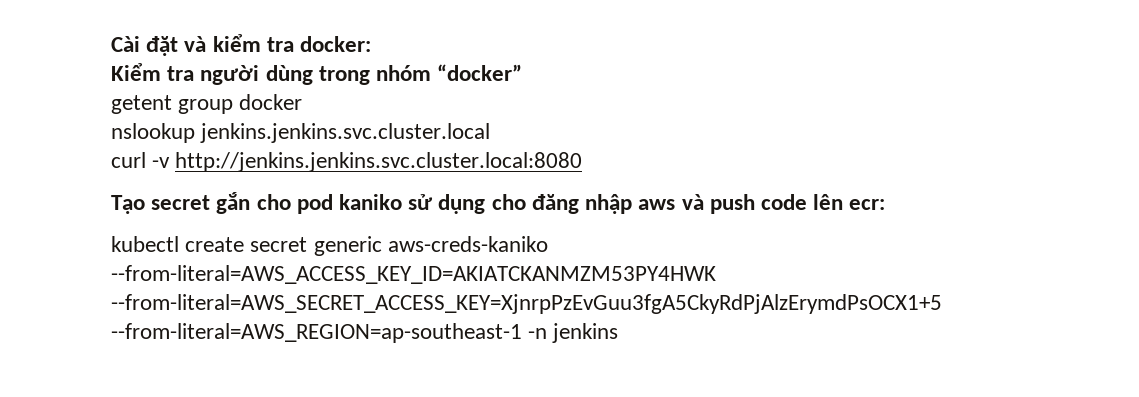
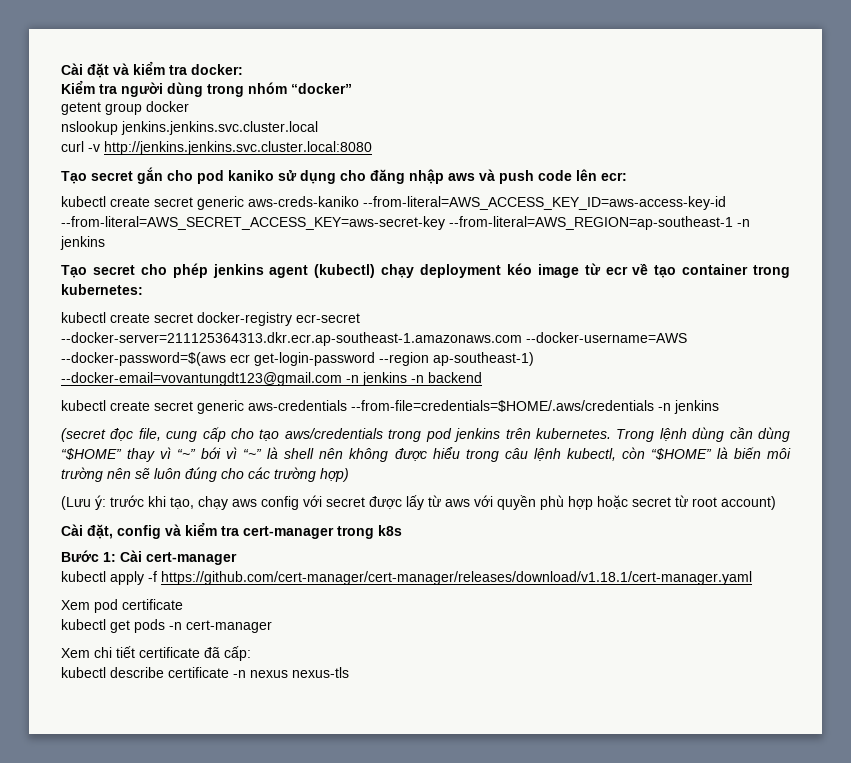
- kubectl create secret generic aws-creds-kaniko --from-literal=AWS_ACCESS_KEY_ID=AKIATCKANMZM53PY4HWK --from-literal=AWS_SECRET_ACCESS_KEY=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 --from-literal=AWS_REGION=ap-southeast-1 -n jenkins
+ kubectl create secret generic aws-creds-kaniko --from-literal=AWS_ACCESS_KEY_ID=aws-access-key-id --from-literal=AWS_SECRET_ACCESS_KEY=aws-secret-key --from-literal=AWS_REGION=ap-southeast-1 -n jenkins
+ Tạo secret cho phép jenkins agent (kubectl) chạy deployment kéo image từ ecr về tạo container trong kubernetes:
+ kubectl create secret docker-registry ecr-secret --docker-server=211125364313.dkr.ecr.ap-southeast-1.amazonaws.com --docker-username=AWS --docker-password=$(aws ecr get-login-password --region ap-southeast-1) --docker-email=vovantungdt123@gmail.com -n jenkins -n backend
+ kubectl create secret generic aws-credentials --from-file=credentials=$HOME/.aws/credentials -n jenkins
+ (secret đọc file, cung cấp cho tạo aws/credentials trong pod jenkins trên kubernetes. Trong lệnh dùng cần dùng “$HOME” thay vì “~” bới vì “~” là shell nên không được hiểu trong câu lệnh kubectl, còn “$HOME” là biến môi trường nên sẽ luôn đúng cho các trường hợp)
+ (Lưu ý: trước khi tạo, chạy aws config với secret được lấy từ aws với quyền phù hợp hoặc secret từ root account)
+ Cài đặt, config và kiểm tra cert-manager trong k8s
+ Bước 1: Cài cert-manager
+ kubectl apply -f https://github.com/cert-manager/cert-manager/releases/download/v1.18.1/cert-manager.yaml
+ Xem pod certificate
+ kubectl get pods -n cert-manager
+ Xem chi tiết certificate đã cấp:
+ kubectl describe certificate -n nexus nexus-tls

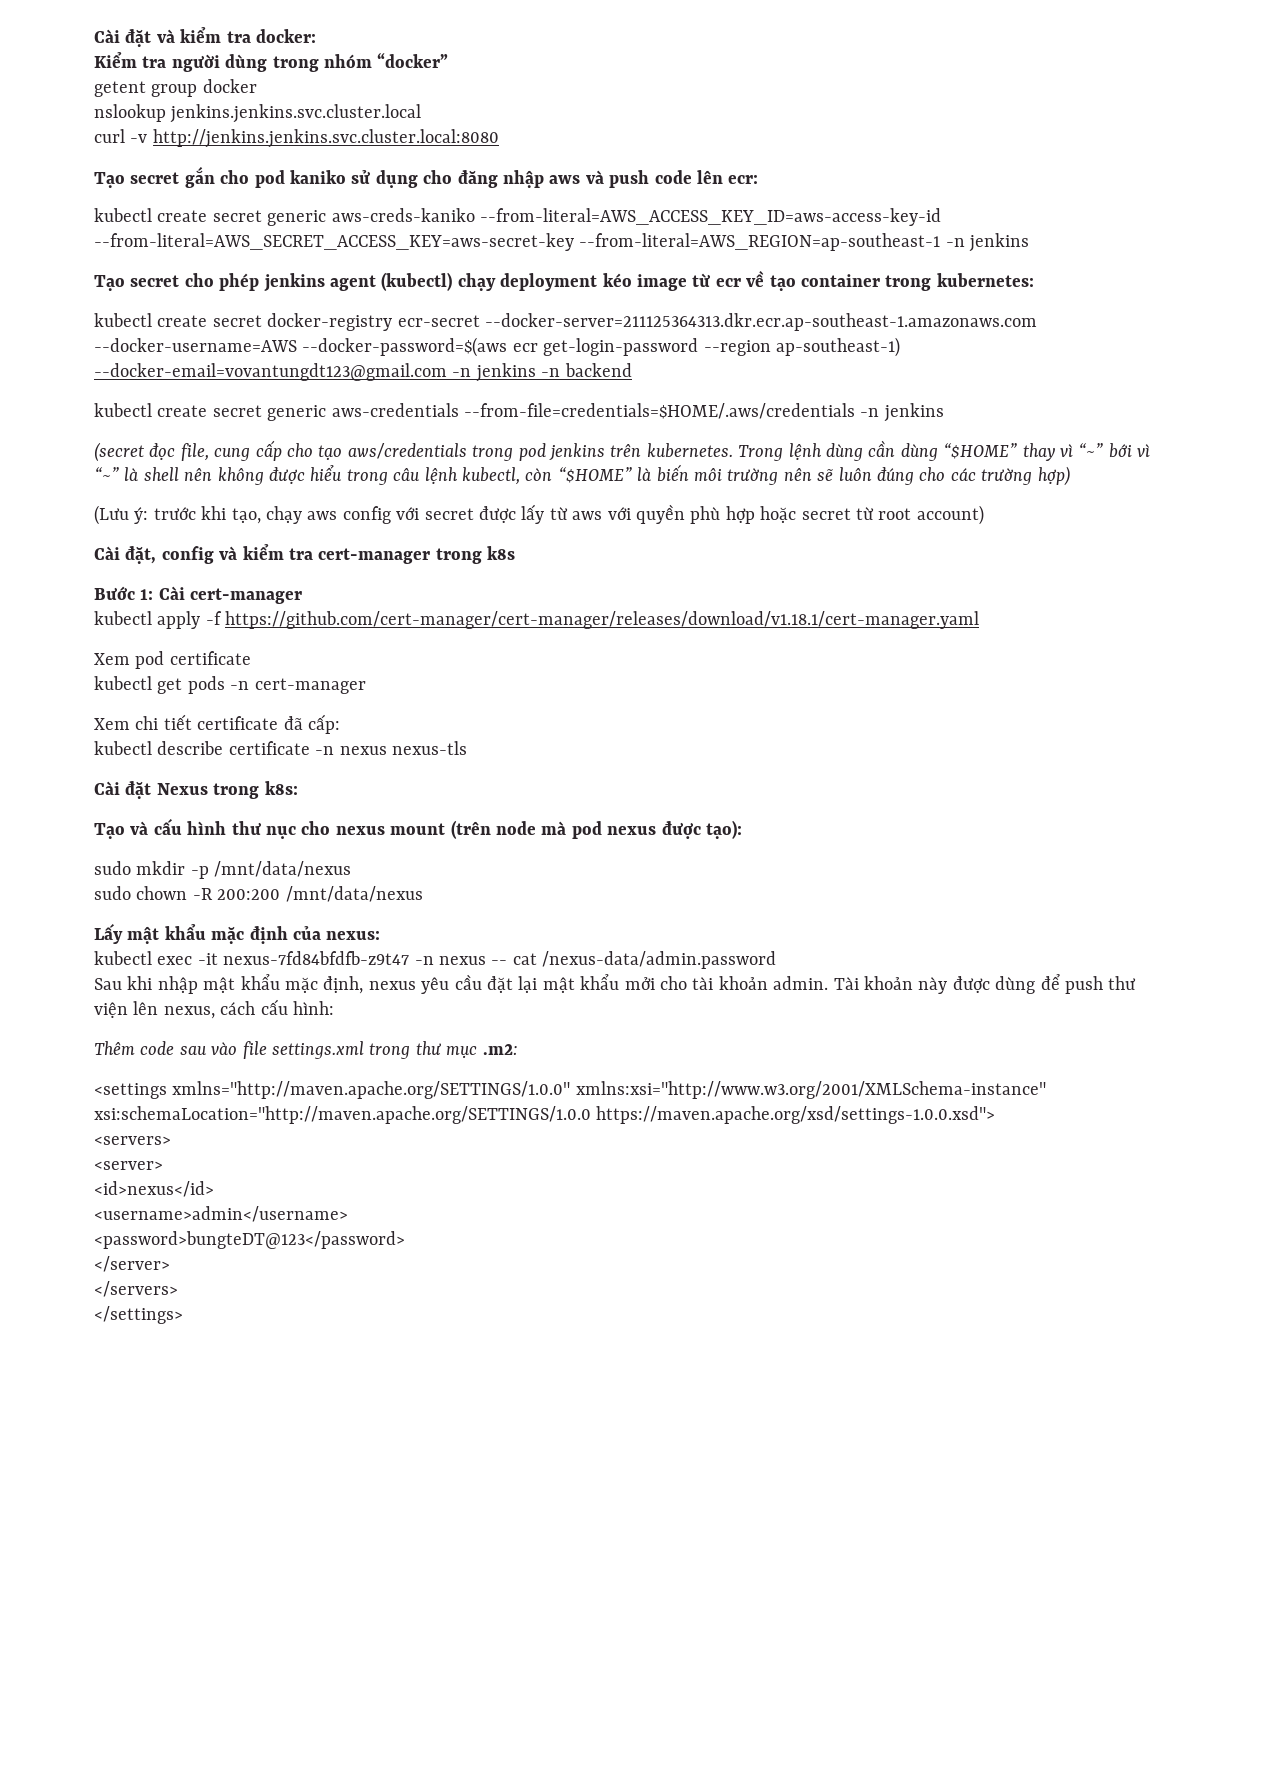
+ Cài đặt Nexus trong k8s:
+ Tạo và cấu hình thư nục cho nexus mount (trên node mà pod nexus được tạo):
+ sudo mkdir -p /mnt/data/nexus
+ sudo chown -R 200:200 /mnt/data/nexus
+ Lấy mật khẩu mặc định của nexus:
+ kubectl exec -it nexus-7fd84bfdfb-z9t47 -n nexus -- cat /nexus-data/admin.password
+ Sau khi nhập mật khẩu mặc định, nexus yêu cầu đặt lại mật khẩu mởi cho tài khoản admin. Tài khoản này được dùng để push thư viện lên nexus, cách cấu hình:
+ Thêm code sau vào file settings.xml trong thư mục .m2:
+ <settings xmlns="http://maven.apache.org/SETTINGS/1.0.0" xmlns:xsi="http://www.w3.org/2001/XMLSchema-instance" xsi:schemaLocation="http://maven.apache.org/SETTINGS/1.0.0 https://maven.apache.org/xsd/settings-1.0.0.xsd">
+ <servers>
+ <server>
+ <id>nexus</id>
+ <username>admin</username>
+ <password>bungteDT@123</password>
+ </server>
+ </servers>
+ </settings>

